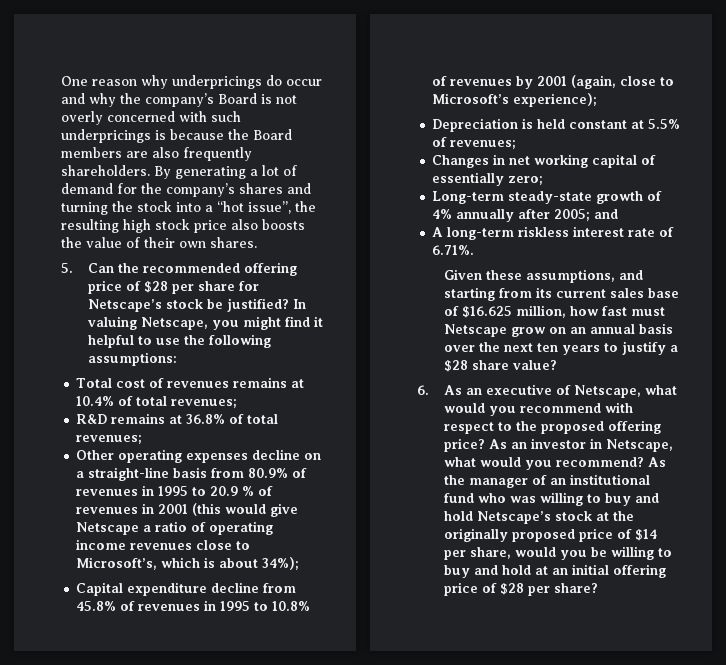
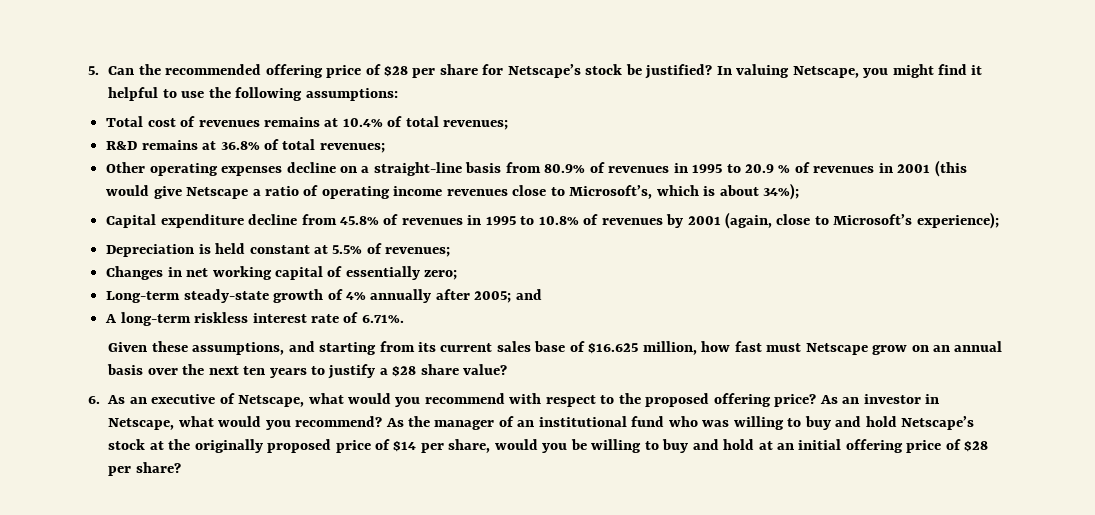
- One reason why underpricings do occur and why the company’s Board is not overly concerned with such underpricings is because the Board members are also frequently shareholders. By generating a lot of demand for the company’s shares and turning the stock into a “hot issue”, the resulting high stock price also boosts the value of their own shares.

